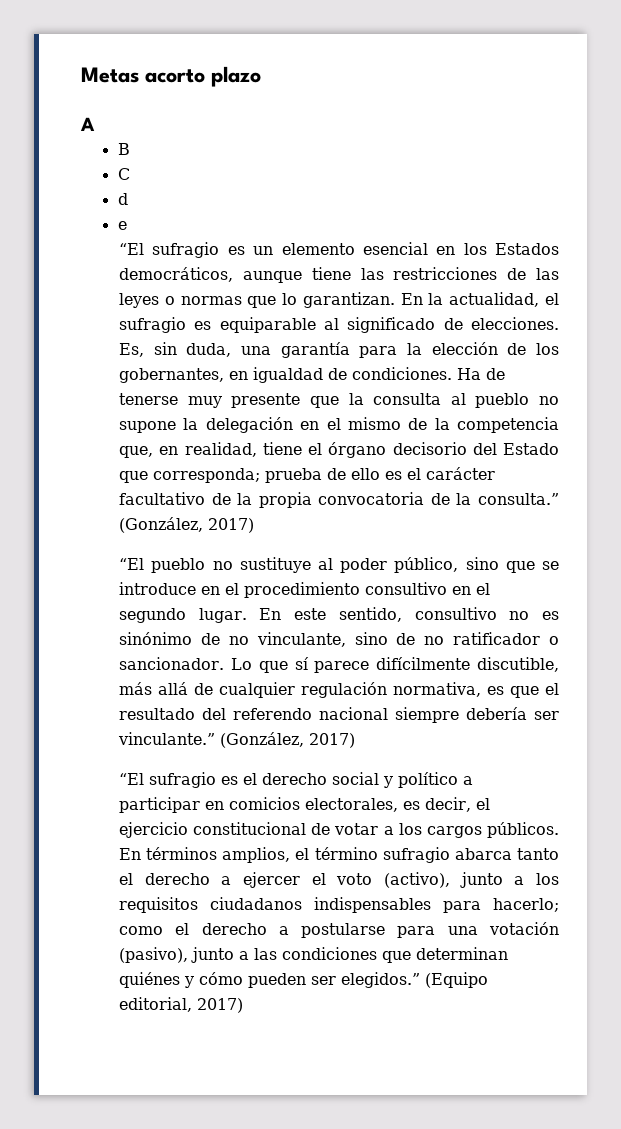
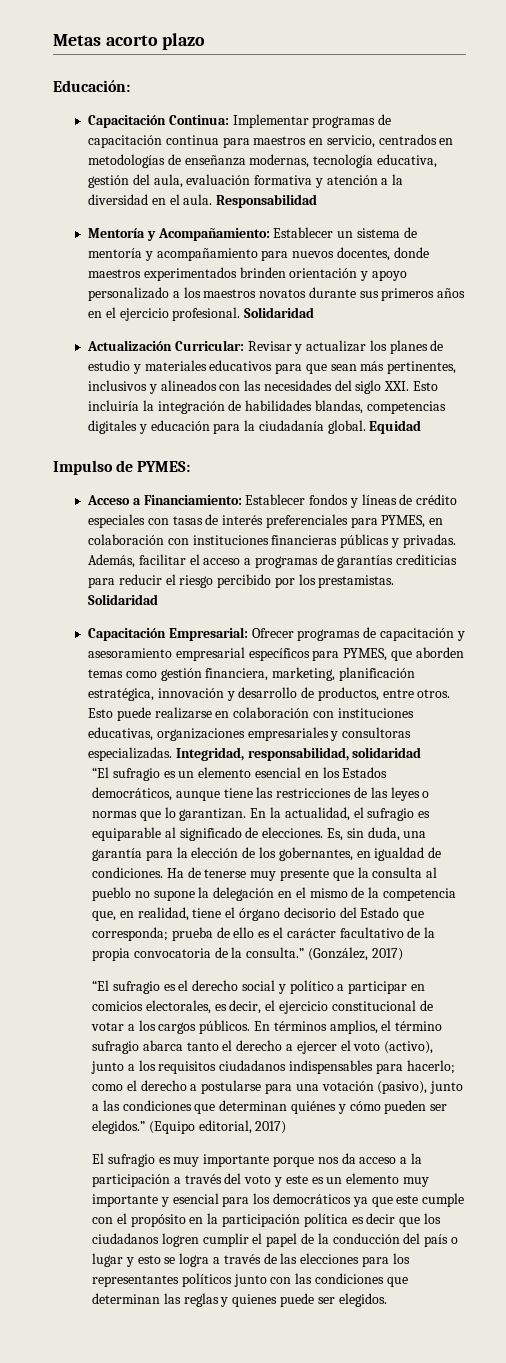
- A
- B
- C
- d
- e
+ Educación:
+ Capacitación Continua: Implementar programas de capacitación continua para maestros en servicio, centrados en metodologías de enseñanza modernas, tecnología educativa, gestión del aula, evaluación formativa y atención a la diversidad en el aula. Responsabilidad
+ Mentoría y Acompañamiento: Establecer un sistema de mentoría y acompañamiento para nuevos docentes, donde maestros experimentados brinden orientación y apoyo personalizado a los maestros novatos durante sus primeros años en el ejercicio profesional. Solidaridad
+ Actualización Curricular: Revisar y actualizar los planes de estudio y materiales educativos para que sean más pertinentes, inclusivos y alineados con las necesidades del siglo XXI. Esto incluiría la integración de habilidades blandas, competencias digitales y educación para la ciudadanía global. Equidad
+ Impulso de PYMES:
+ Acceso a Financiamiento: Establecer fondos y líneas de crédito especiales con tasas de interés preferenciales para PYMES, en colaboración con instituciones financieras públicas y privadas. Además, facilitar el acceso a programas de garantías crediticias para reducir el riesgo percibido por los prestamistas. Solidaridad
+ Capacitación Empresarial: Ofrecer programas de capacitación y asesoramiento empresarial específicos para PYMES, que aborden temas como gestión financiera, marketing, planificación estratégica, innovación y desarrollo de productos, entre otros. Esto puede realizarse en colaboración con instituciones educativas, organizaciones empresariales y consultoras especializadas. Integridad, responsabilidad, solidaridad
- “El pueblo no sustituye al poder público, sino que se introduce en el procedimiento consultivo en el segundo lugar. En este sentido, consultivo no es sinónimo de no vinculante, sino de no ratificador o sancionador. Lo que sí parece difícilmente discutible, más allá de cualquier regulación normativa, es que el resultado del referendo nacional siempre debería ser vinculante.” (González, 2017)
+ El sufragio es muy importante porque nos da acceso a la participación a través del voto y este es un elemento muy importante y esencial para los democráticos ya que este cumple con el propósito en la participación política es decir que los ciudadanos logren cumplir el papel de la conducción del país o lugar y esto se logra a través de las elecciones para los representantes políticos junto con las condiciones que determinan las reglas y quienes puede ser elegidos.

